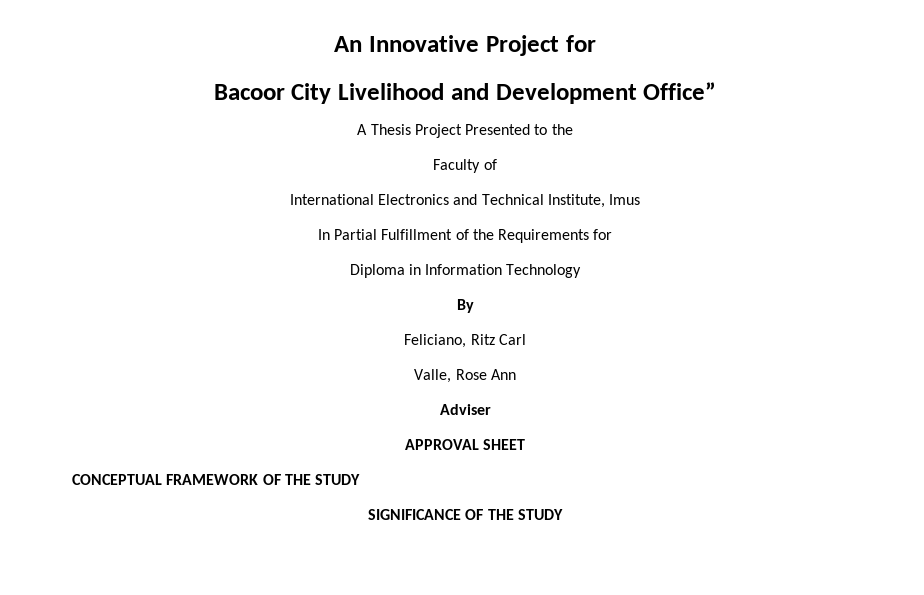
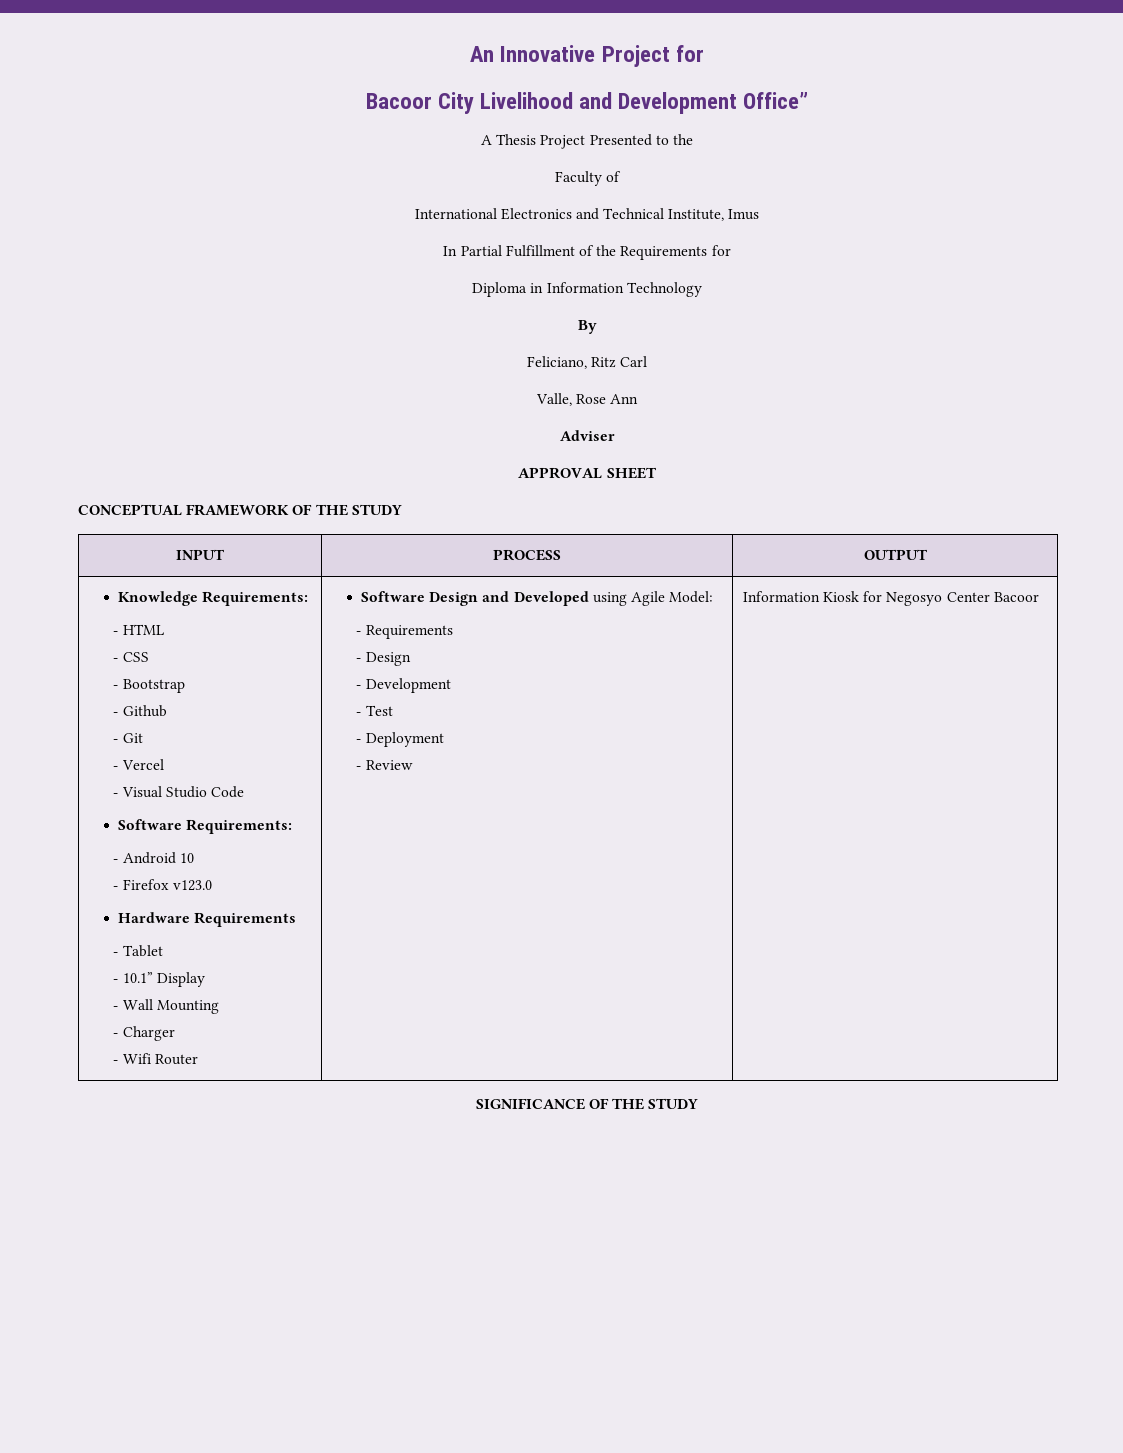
+ INPUT | PROCESS | OUTPUT
+ Knowledge Requirements:
+ - HTML
+ - CSS
+ - Bootstrap
+ - Github
+ - Git
+ - Vercel
+ - Visual Studio Code
+ Software Requirements:
+ - Android 10
+ - Firefox v123.0
+ Hardware Requirements
+ - Tablet
+ - 10.1” Display
+ - Wall Mounting
+ - Charger
+ - Wifi Router | Software Design and Developed using Agile Model:
+ - Requirements
+ - Design
+ - Development
+ - Test
+ - Deployment
+ - Review | Information Kiosk for Negosyo Center Bacoor

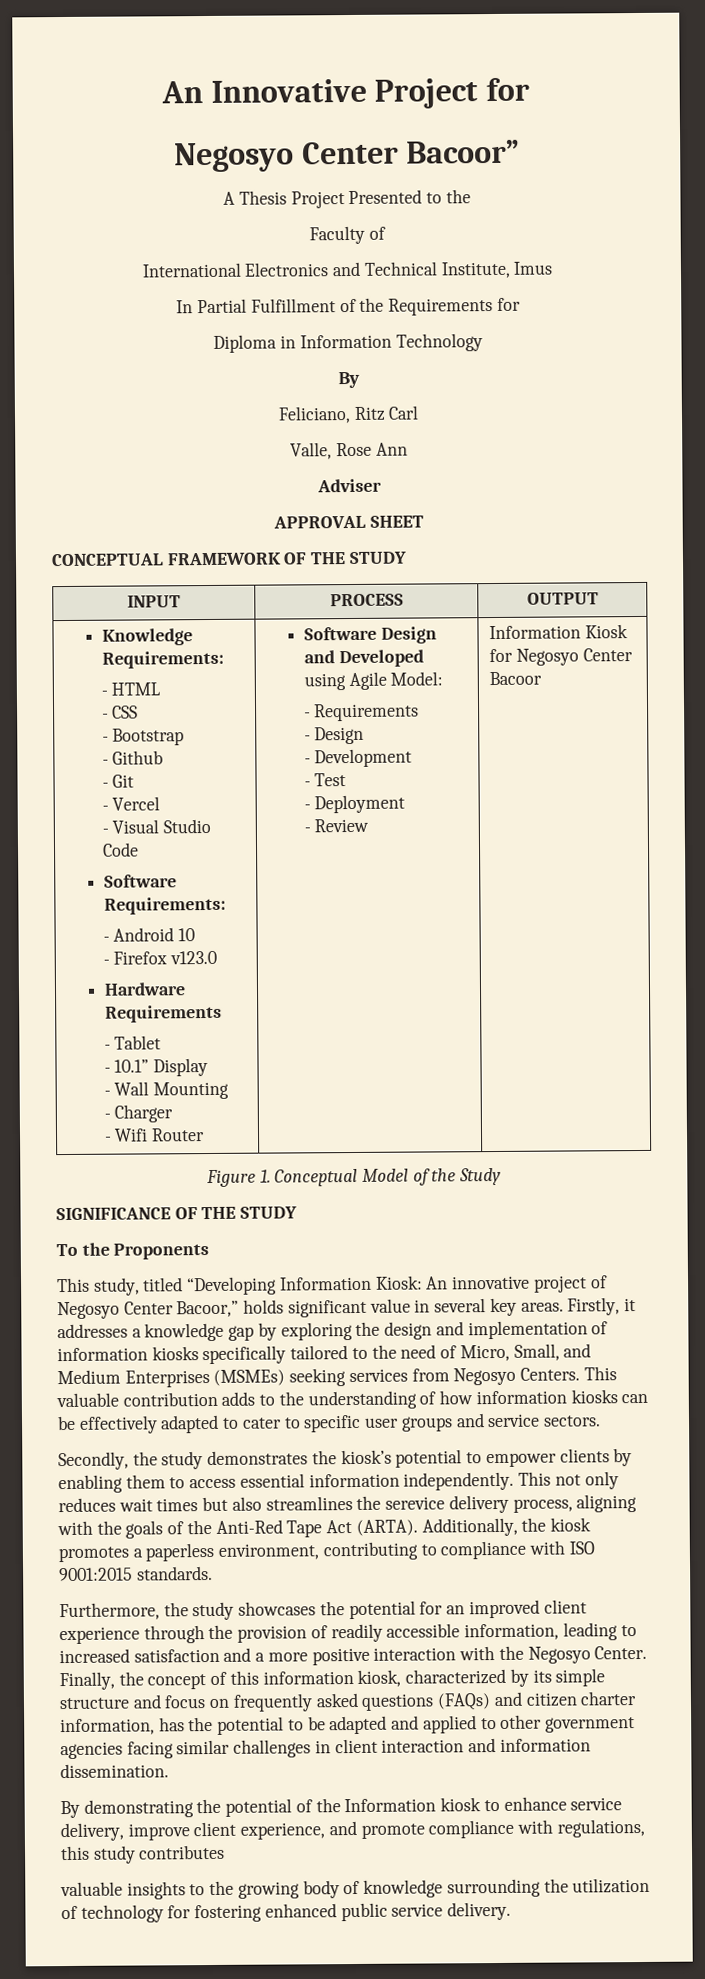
- Bacoor City Livelihood and Development Office”
+ Negosyo Center Bacoor”
+ Figure 1. Conceptual Model of the Study
  SIGNIFICANCE OF THE STUDY
+ To the Proponents
+ This study, titled “Developing Information Kiosk: An innovative project of Negosyo Center Bacoor,” holds significant value in several key areas. Firstly, it addresses a knowledge gap by exploring the design and implementation of information kiosks specifically tailored to the need of Micro, Small, and Medium Enterprises (MSMEs) seeking services from Negosyo Centers. This valuable contribution adds to the understanding of how information kiosks can be effectively adapted to cater to specific user groups and service sectors.
+ Secondly, the study demonstrates the kiosk’s potential to empower clients by enabling them to access essential information independently. This not only reduces wait times but also streamlines the serevice delivery process, aligning with the goals of the Anti-Red Tape Act (ARTA). Additionally, the kiosk promotes a paperless environment, contributing to compliance with ISO 9001:2015 standards.
+ Furthermore, the study showcases the potential for an improved client experience through the provision of readily accessible information, leading to increased satisfaction and a more positive interaction with the Negosyo Center. Finally, the concept of this information kiosk, characterized by its simple structure and focus on frequently asked questions (FAQs) and citizen charter information, has the potential to be adapted and applied to other government agencies facing similar challenges in client interaction and information dissemination.
+ By demonstrating the potential of the Information kiosk to enhance service delivery, improve client experience, and promote compliance with regulations, this study contributes
+ valuable insights to the growing body of knowledge surrounding the utilization of technology for fostering enhanced public service delivery.

